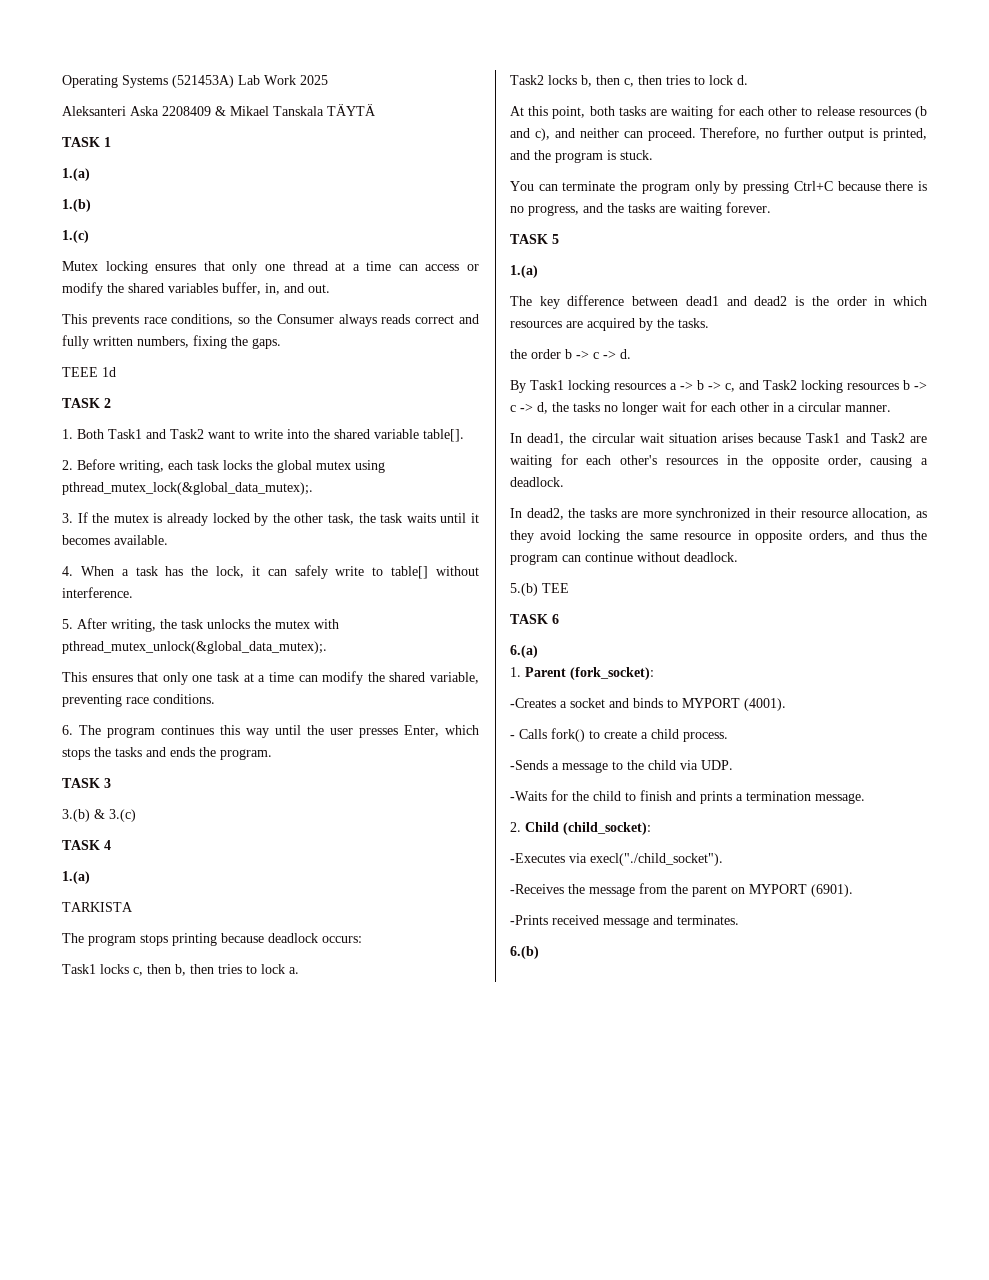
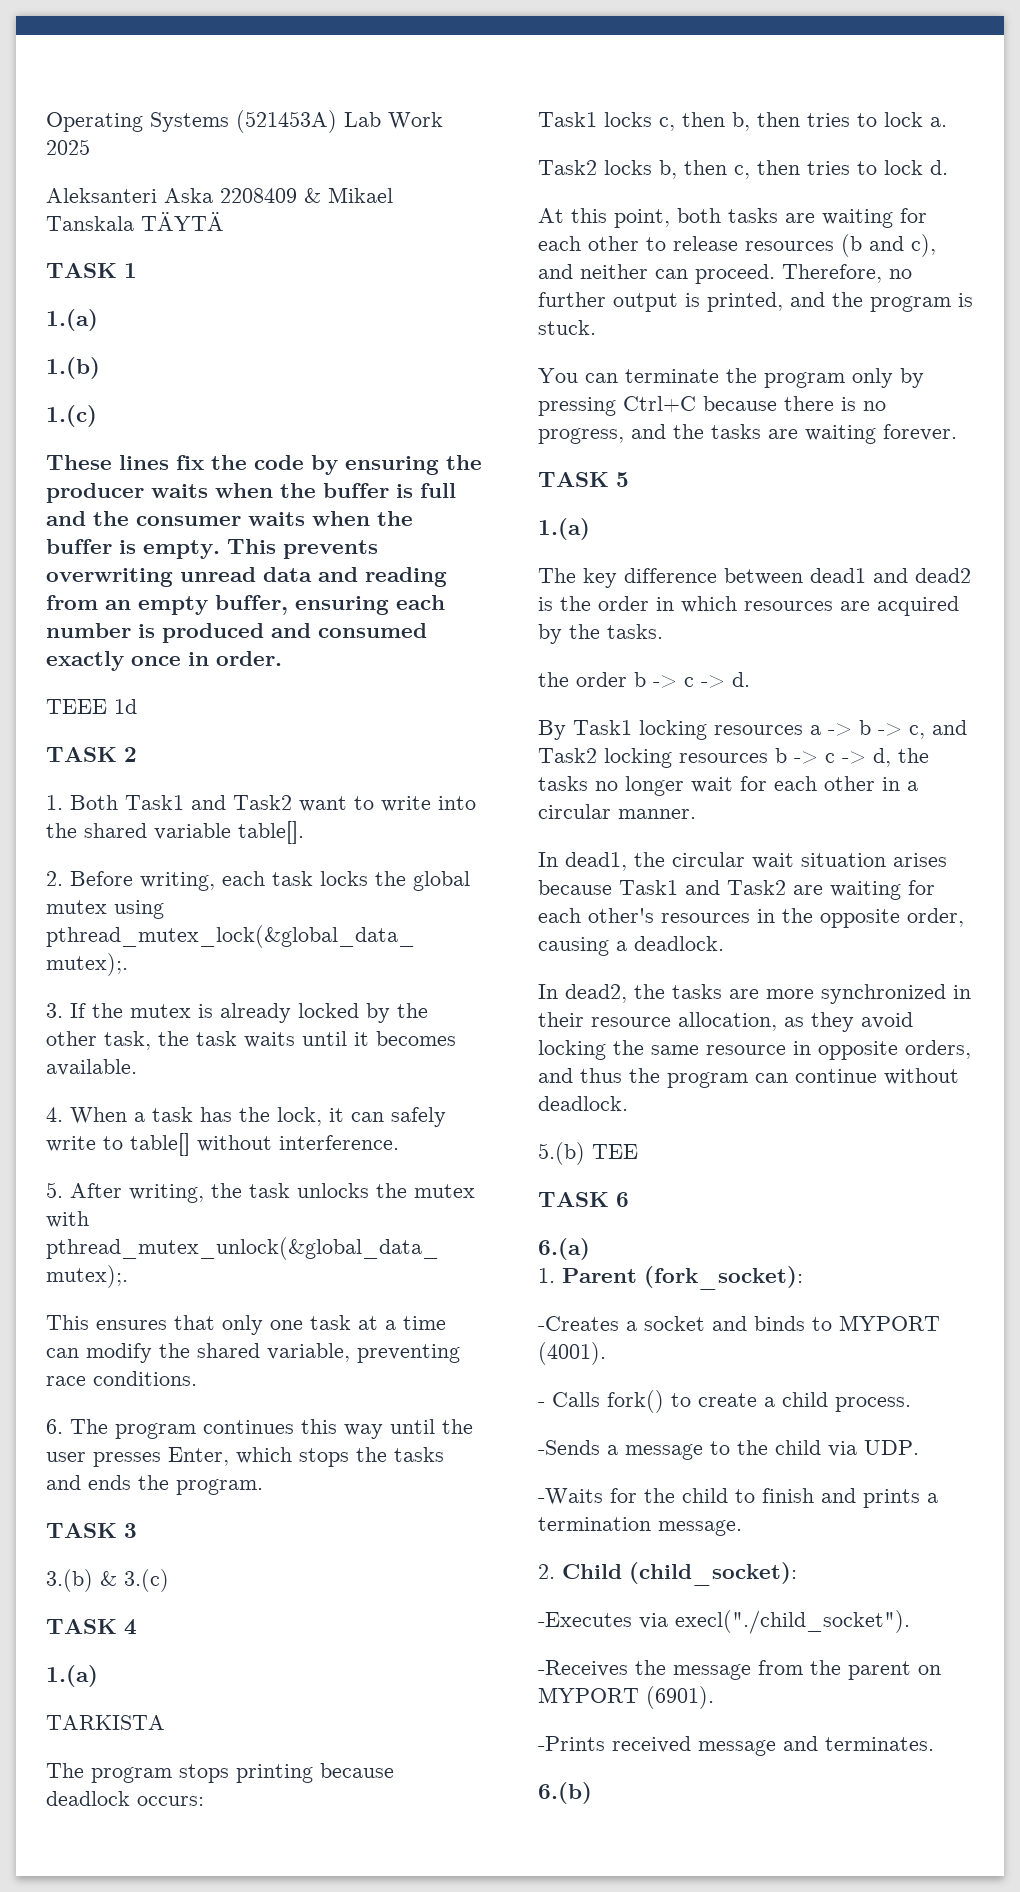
- Mutex locking ensures that only one thread at a time can access or modify the shared variables buffer, in, and out.
- This prevents race conditions, so the Consumer always reads correct and fully written numbers, fixing the gaps.
+ These lines fix the code by ensuring the producer waits when the buffer is full and the consumer waits when the buffer is empty. This prevents overwriting unread data and reading from an empty buffer, ensuring each number is produced and consumed exactly once in order.

